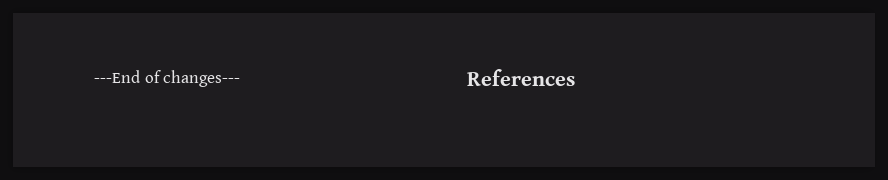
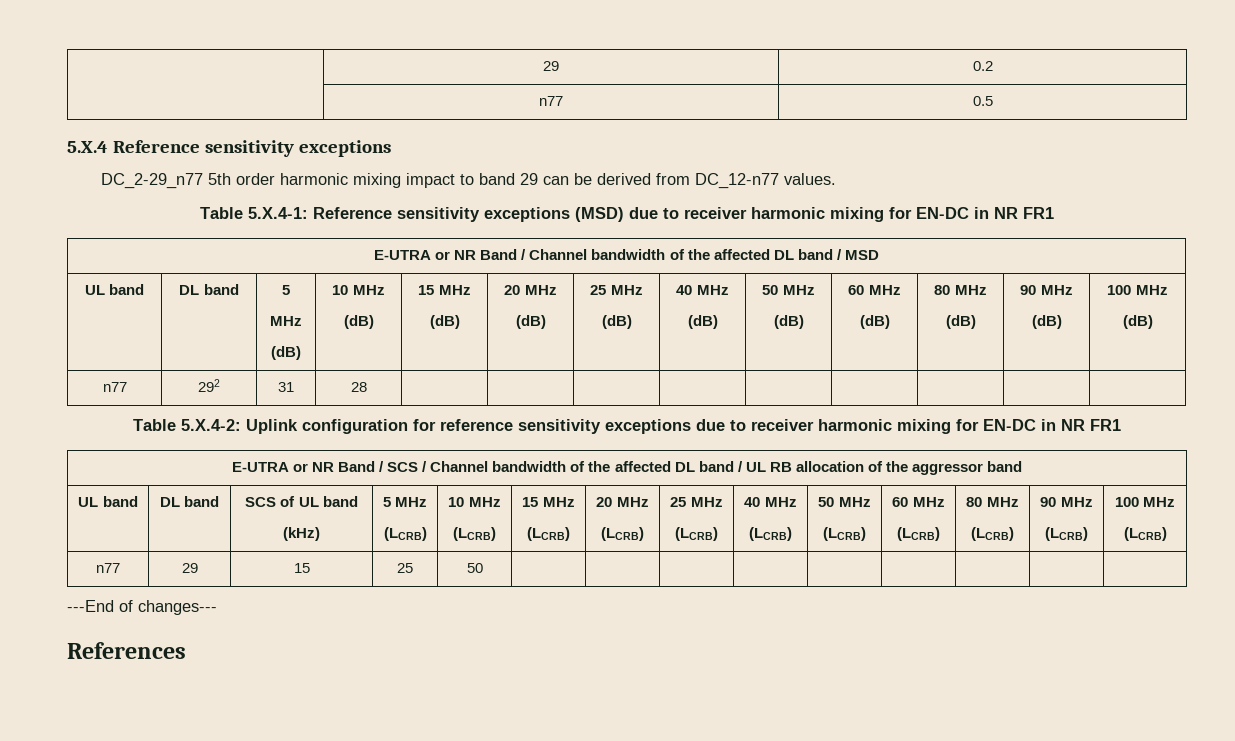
+ | 29 | 0.2
+ | n77 | 0.5
+ 5.X.4 Reference sensitivity exceptions
+ DC_2-29_n77 5th order harmonic mixing impact to band 29 can be derived from DC_12-n77 values.
+ Table 5.X.4-1: Reference sensitivity exceptions (MSD) due to receiver harmonic mixing for EN-DC in NR FR1
+ E-UTRA or NR Band / Channel bandwidth of the affected DL band / MSD
+ UL band | DL band | 5
+ MHz
+ (dB) | 10 MHz
+ (dB) | 15 MHz
+ (dB) | 20 MHz
+ (dB) | 25 MHz
+ (dB) | 40 MHz
+ (dB) | 50 MHz
+ (dB) | 60 MHz
+ (dB) | 80 MHz
+ (dB) | 90 MHz
+ (dB) | 100 MHz
+ (dB)
+ n77 | 292 | 31 | 28 | | | | | | | | |
+ Table 5.X.4-2: Uplink configuration for reference sensitivity exceptions due to receiver harmonic mixing for EN-DC in NR FR1
+ E-UTRA or NR Band / SCS / Channel bandwidth of the affected DL band / UL RB allocation of the aggressor band
+ UL band | DL band | SCS of UL band
+ (kHz) | 5 MHz
+ (LCRB) | 10 MHz
+ (LCRB) | 15 MHz
+ (LCRB) | 20 MHz
+ (LCRB) | 25 MHz
+ (LCRB) | 40 MHz
+ (LCRB) | 50 MHz
+ (LCRB) | 60 MHz
+ (LCRB) | 80 MHz
+ (LCRB) | 90 MHz
+ (LCRB) | 100 MHz
+ (LCRB)
+ n77 | 29 | 15 | 25 | 50 | | | | | | | | |

